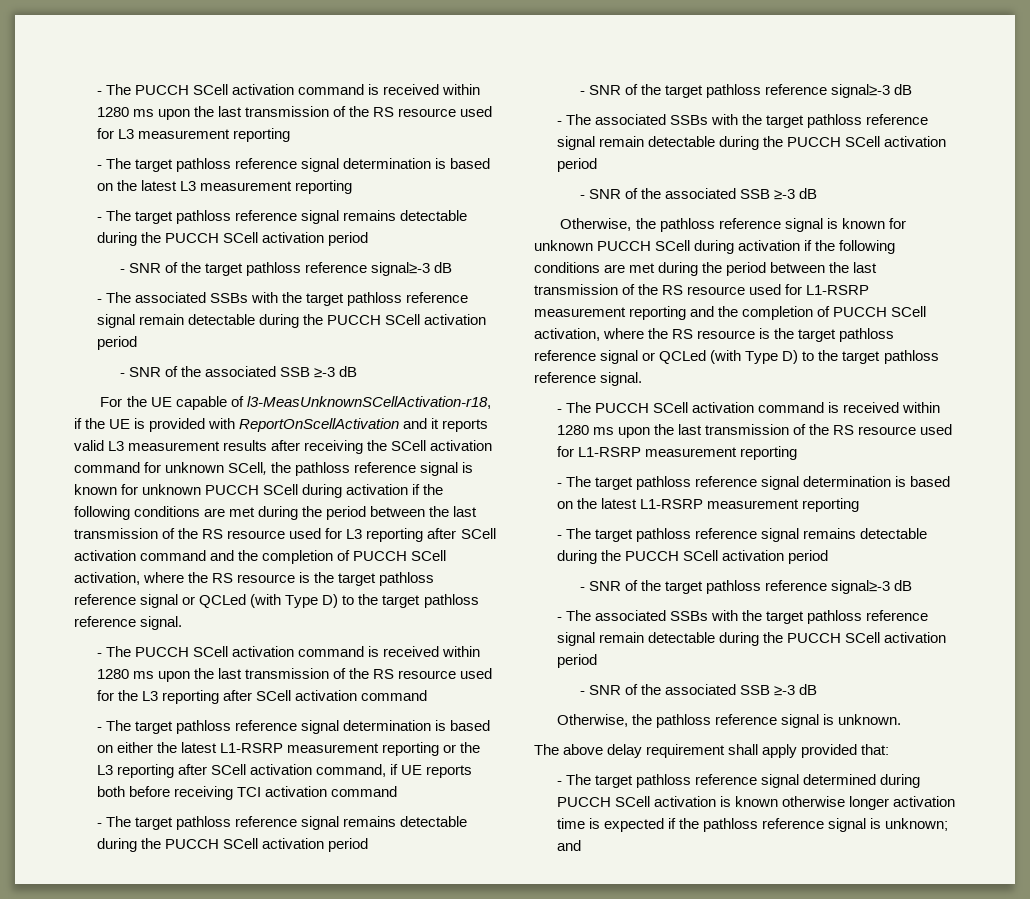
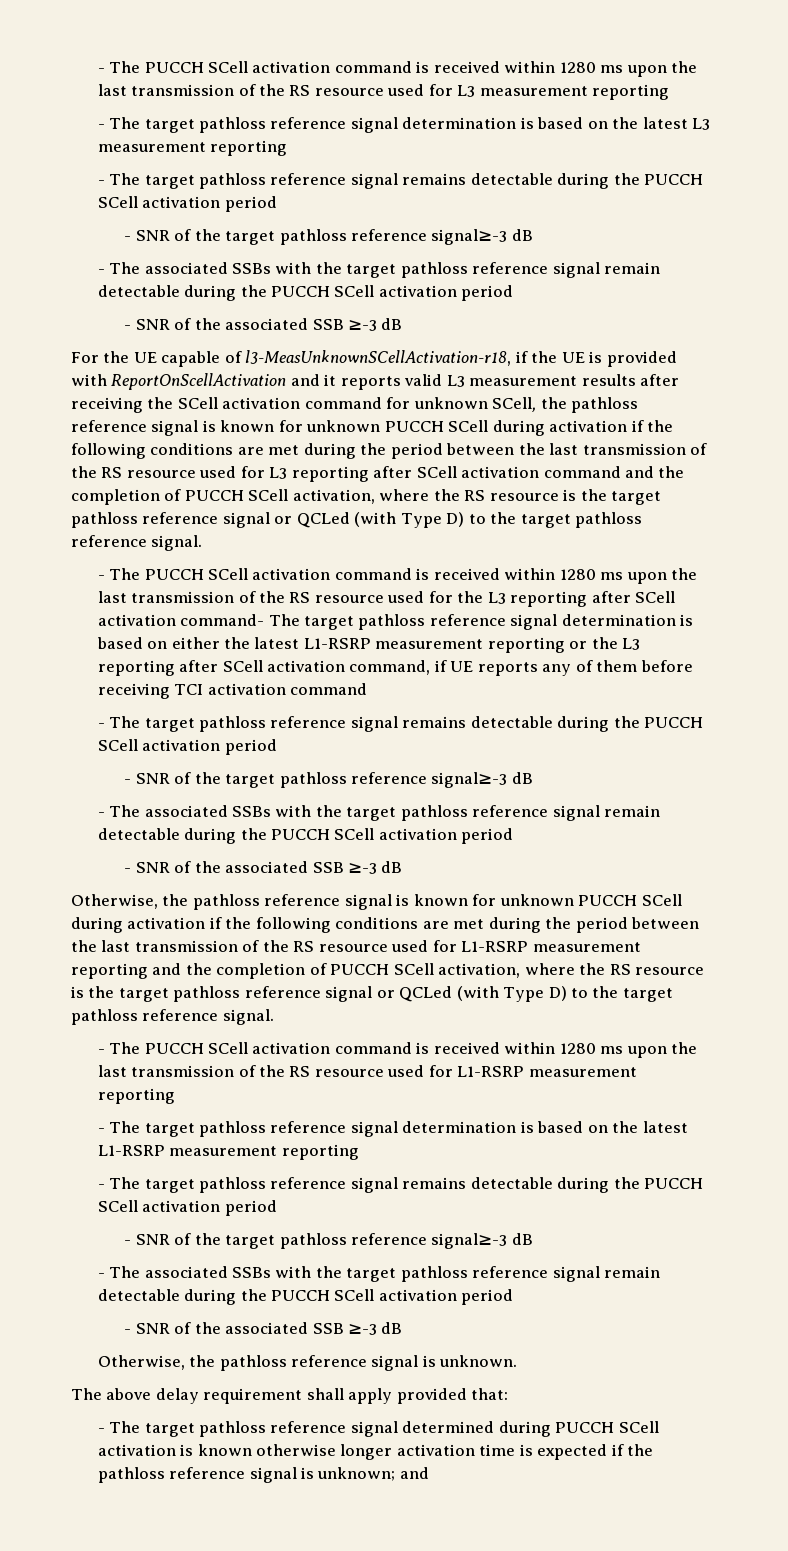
- - The PUCCH SCell activation command is received within 1280 ms upon the last transmission of the RS resource used for the L3 reporting after SCell activation command
- - The target pathloss reference signal determination is based on either the latest L1-RSRP measurement reporting or the L3 reporting after SCell activation command, if UE reports both before receiving TCI activation command
+ - The PUCCH SCell activation command is received within 1280 ms upon the last transmission of the RS resource used for the L3 reporting after SCell activation command- The target pathloss reference signal determination is based on either the latest L1-RSRP measurement reporting or the L3 reporting after SCell activation command, if UE reports any of them before receiving TCI activation command

